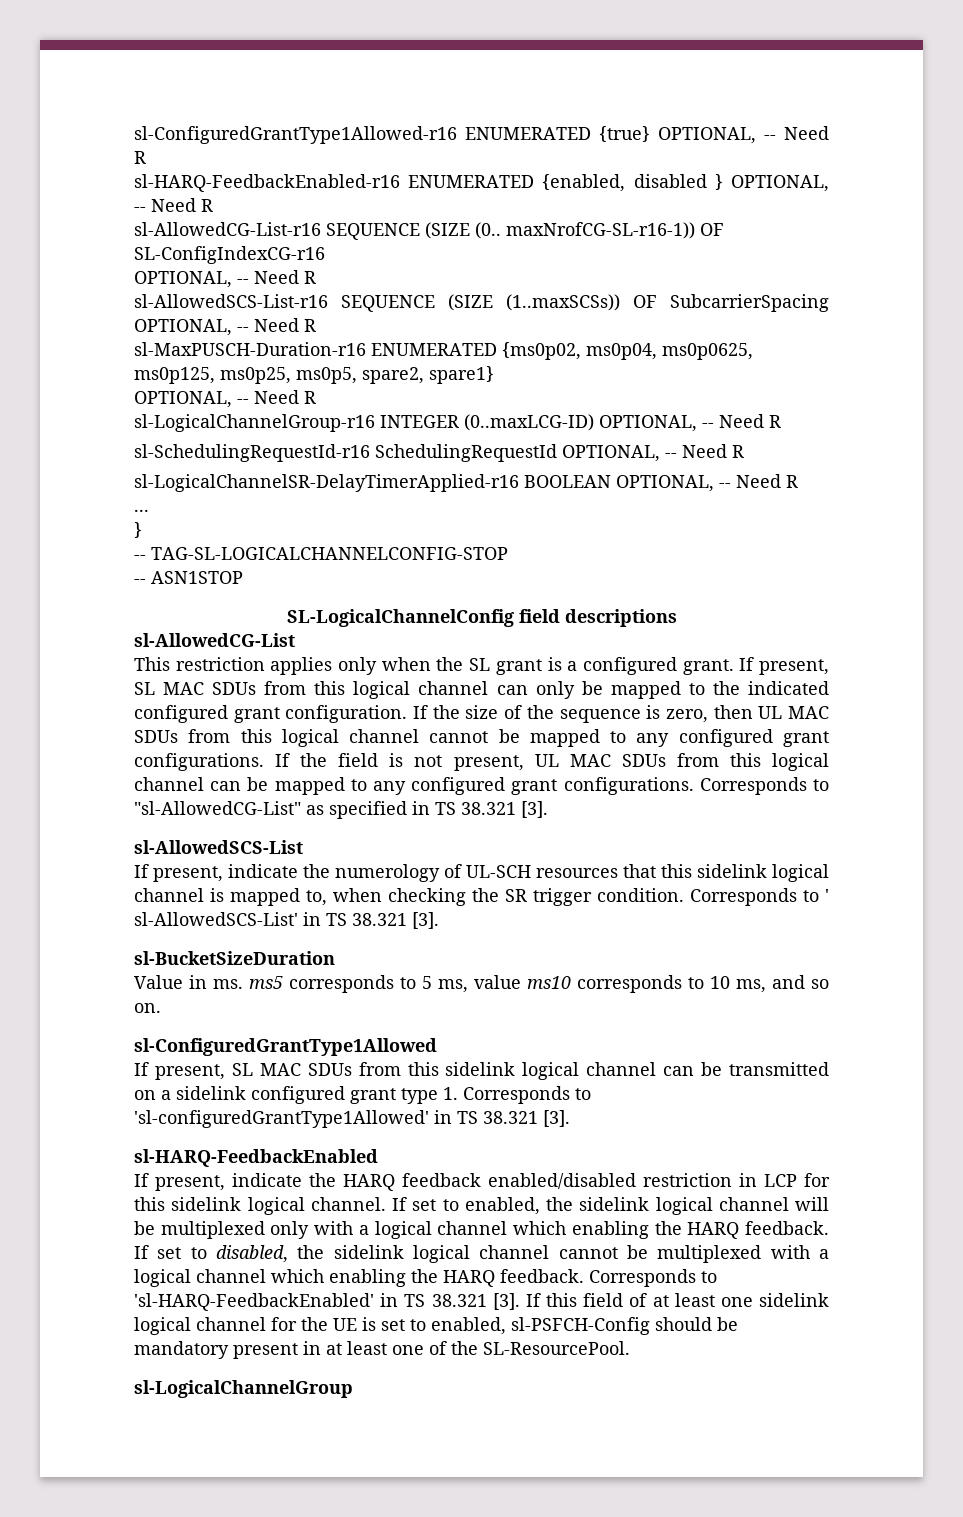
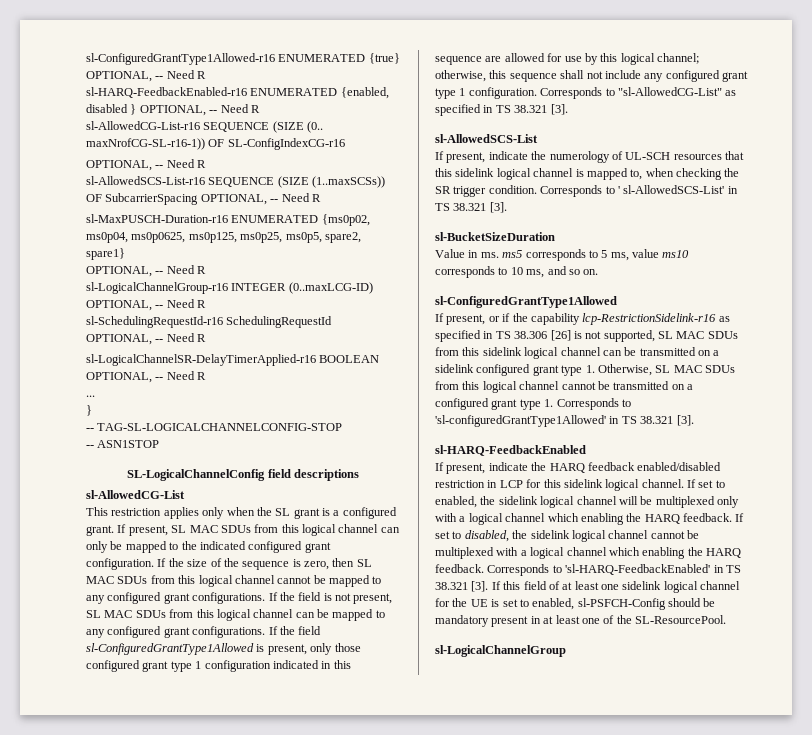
- If the size of the sequence is zero, then UL MAC SDUs from this logical channel cannot be mapped to any configured grant configurations.
+ If the size of the sequence is zero, then SL MAC SDUs from this logical channel cannot be mapped to any configured grant configurations.
- If the field is not present, UL MAC SDUs from this logical channel can be mapped to any configured grant configurations.
+ If the field is not present, SL MAC SDUs from this logical channel can be mapped to any configured grant configurations.
+ If the field sl-ConfiguredGrantType1Allowed is present, only those configured grant type 1 configuration indicated in this sequence are allowed for use by this logical channel; otherwise, this sequence shall not include any configured grant type 1 configuration.
- If present, SL MAC SDUs from this sidelink logical channel can be transmitted on a sidelink configured grant type 1. Corresponds to 'sl-configuredGrantType1Allowed' in TS 38.321 [3].
+ If present, or if the capability lcp-RestrictionSidelink-r16 as specified in TS 38.306 [26] is not supported, SL MAC SDUs from this sidelink logical channel can be transmitted on a sidelink configured grant type 1. Otherwise, SL MAC SDUs from this logical channel cannot be transmitted on a configured grant type 1. Corresponds to 'sl-configuredGrantType1Allowed' in TS 38.321 [3].

